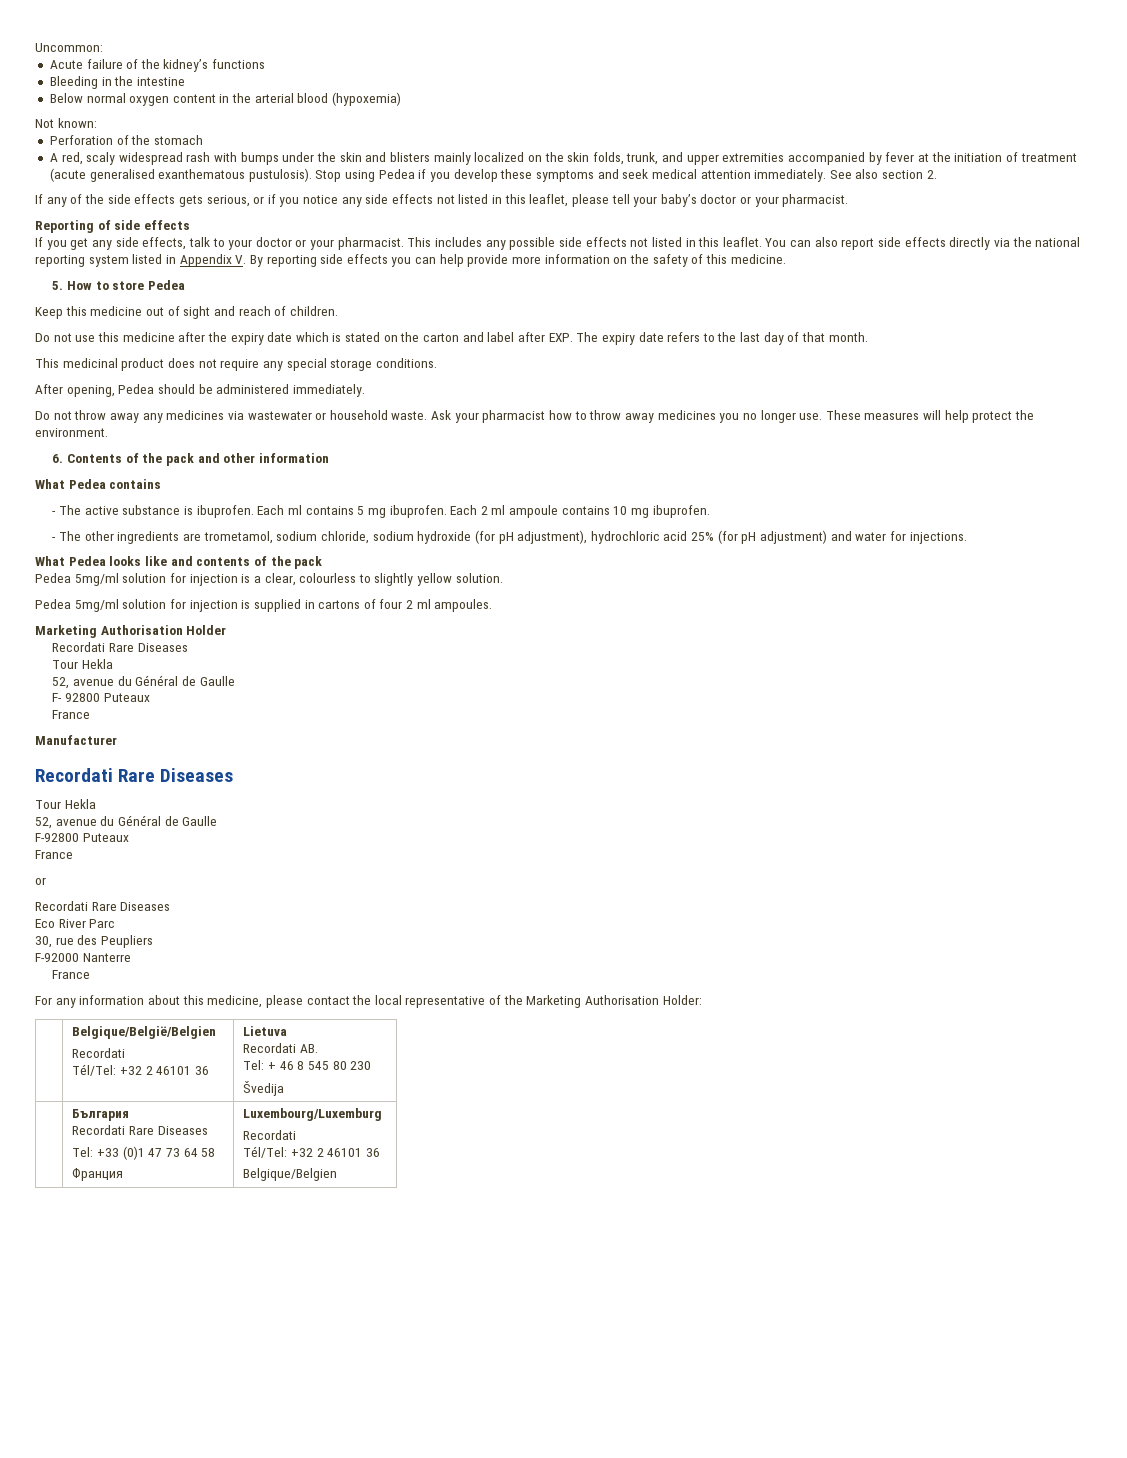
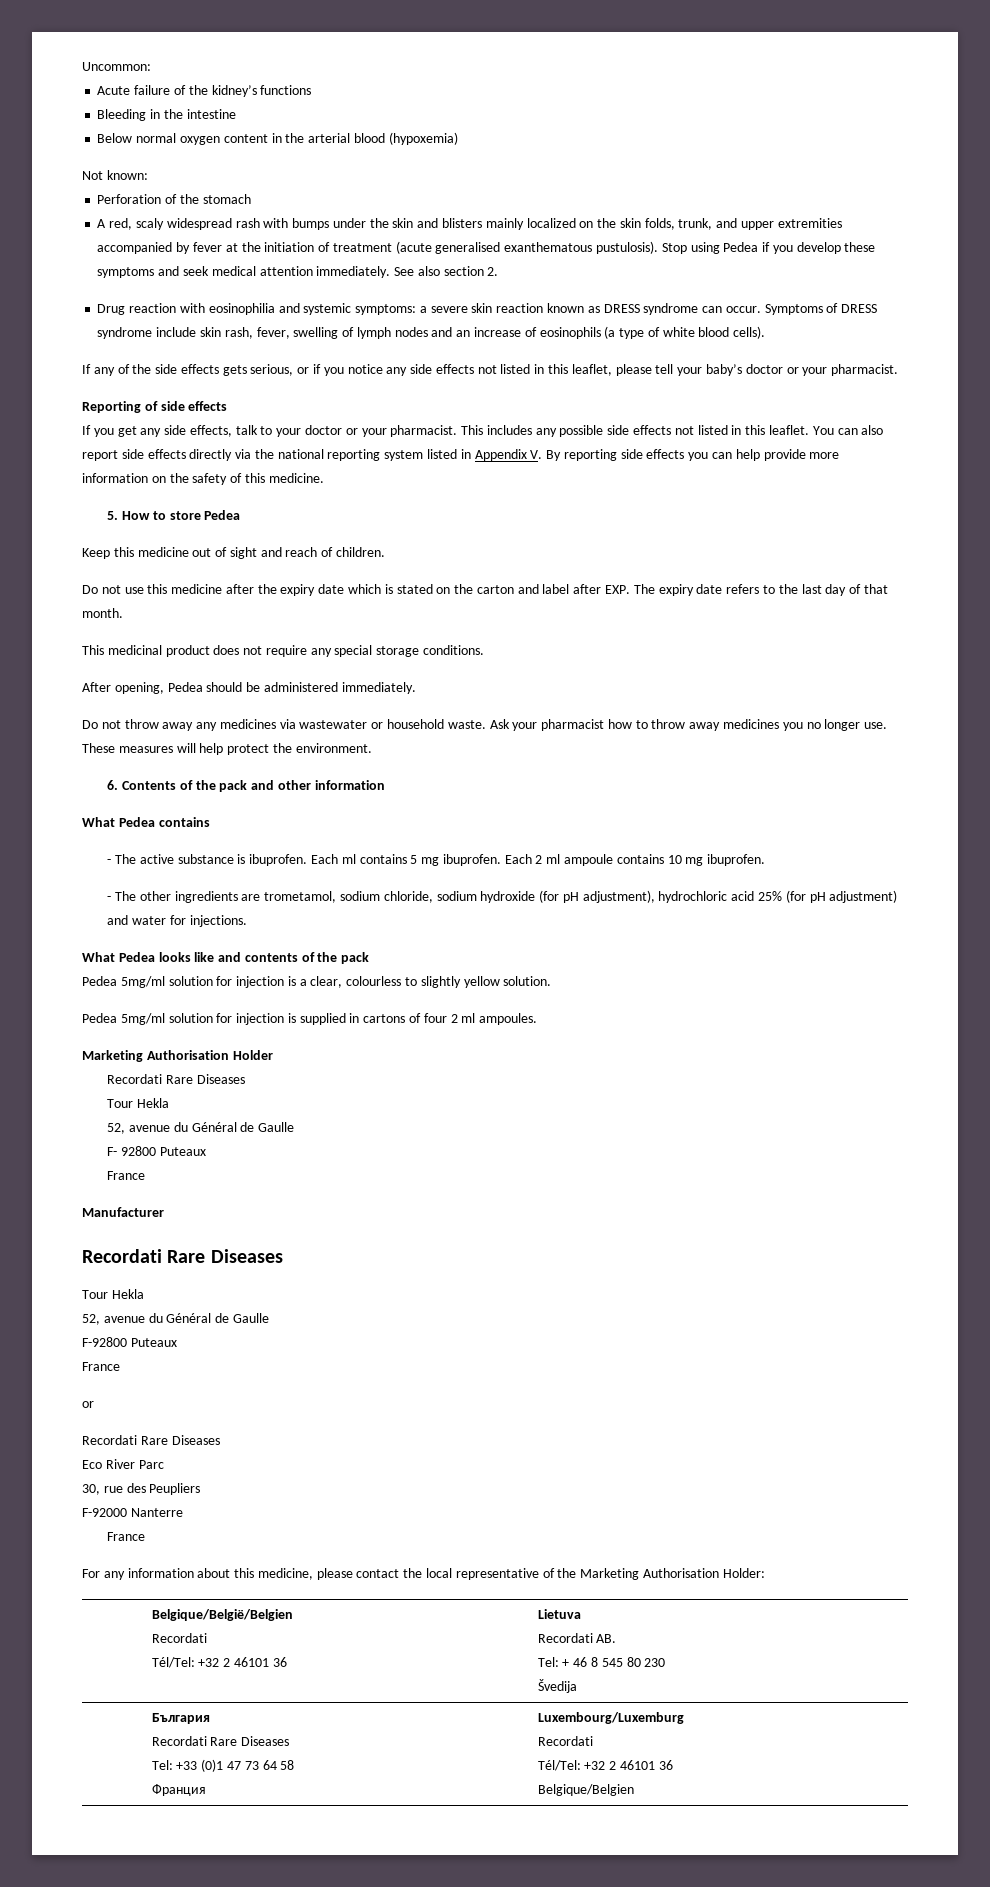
+ Drug reaction with eosinophilia and systemic symptoms: a severe skin reaction known as DRESS syndrome can occur. Symptoms of DRESS syndrome include skin rash, fever, swelling of lymph nodes and an increase of eosinophils (a type of white blood cells).

